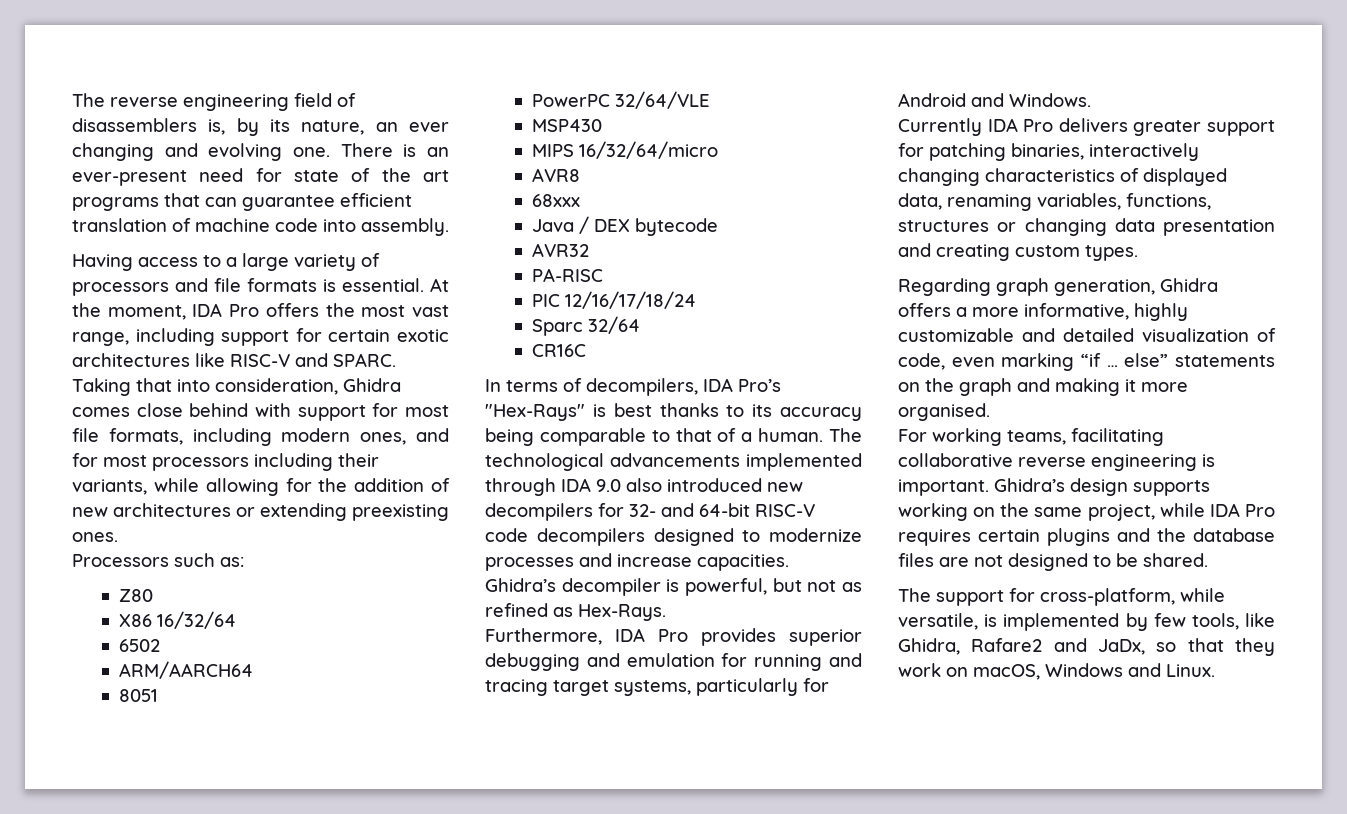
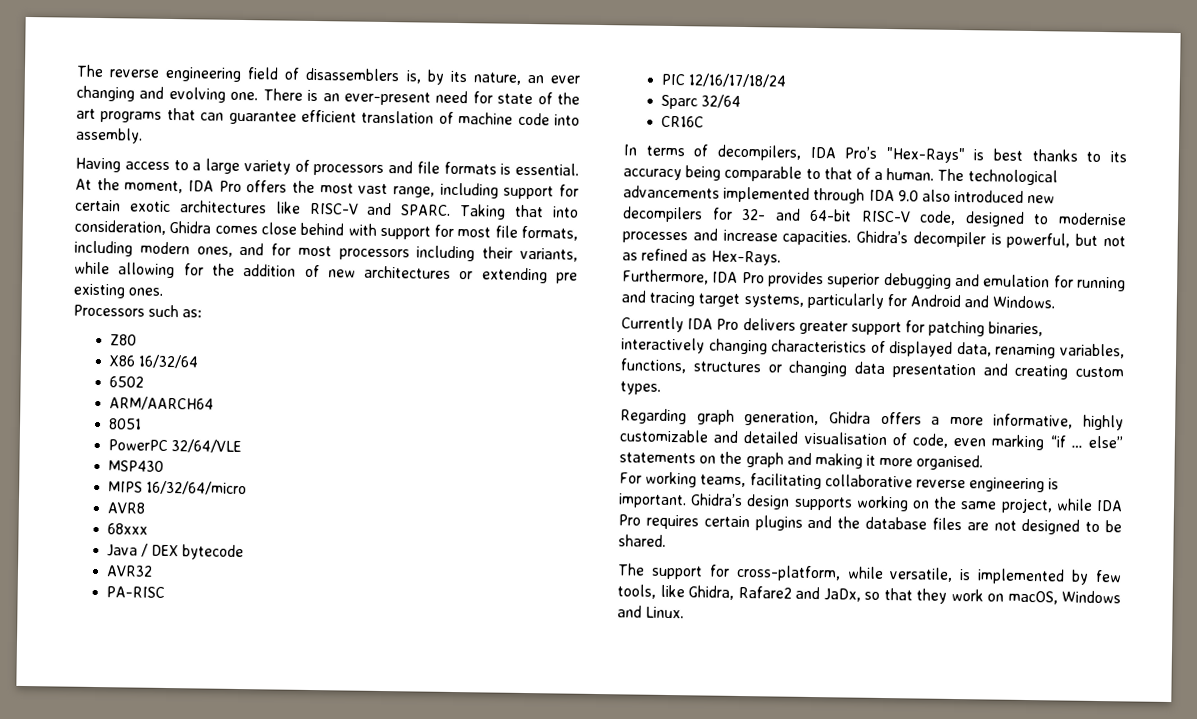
- Taking that into consideration, Ghidra comes close behind with support for most file formats, including modern ones, and for most processors including their variants, while allowing for the addition of new architectures or extending preexisting ones.
+ Taking that into consideration, Ghidra comes close behind with support for most file formats, including modern ones, and for most processors including their variants, while allowing for the addition of new architectures or extending pre existing ones.
- The technological advancements implemented through IDA 9.0 also introduced new decompilers for 32- and 64-bit RISC-V code decompilers designed to modernize processes and increase capacities.
+ The technological advancements implemented through IDA 9.0 also introduced new decompilers for 32- and 64-bit RISC-V code, designed to modernise processes and increase capacities.
- Regarding graph generation, Ghidra offers a more informative, highly customizable and detailed visualization of code, even marking “if … else” statements on the graph and making it more organised.
+ Regarding graph generation, Ghidra offers a more informative, highly customizable and detailed visualisation of code, even marking “if … else” statements on the graph and making it more organised.

